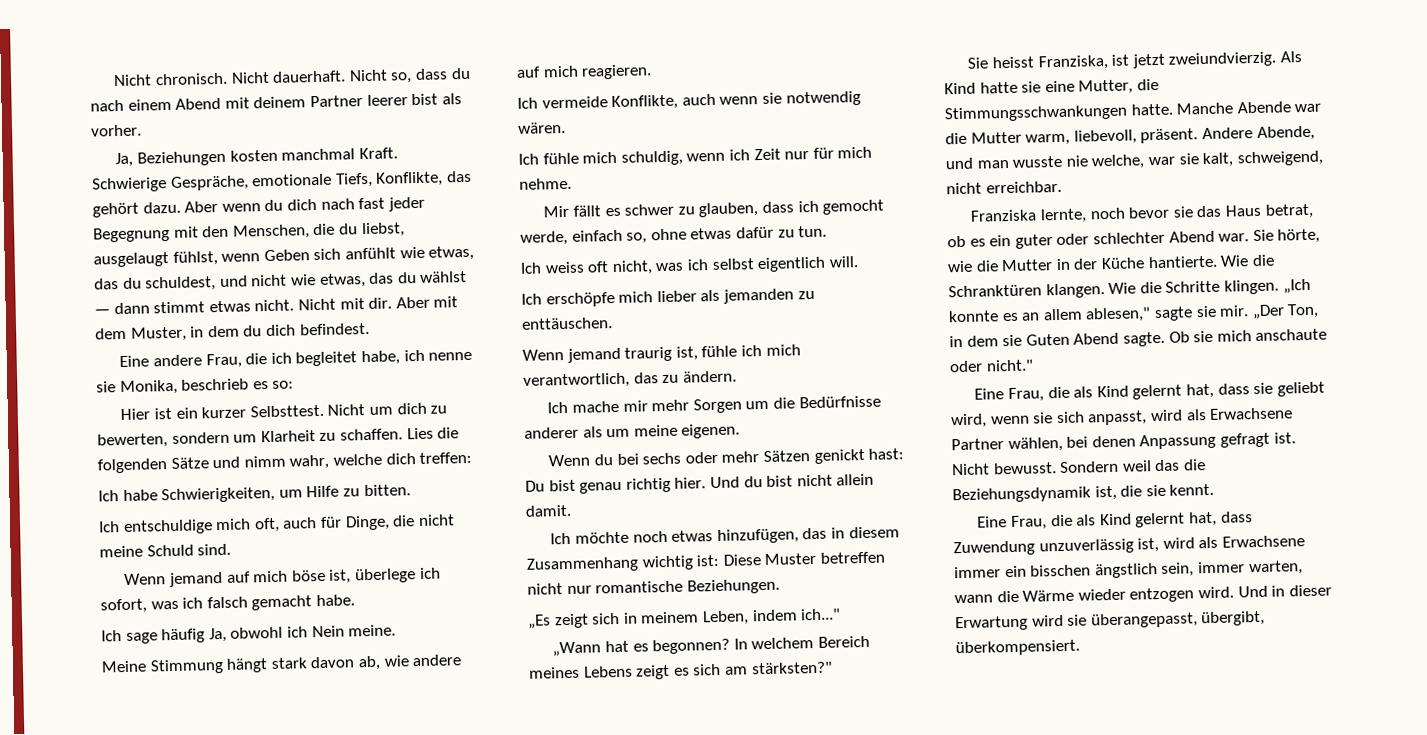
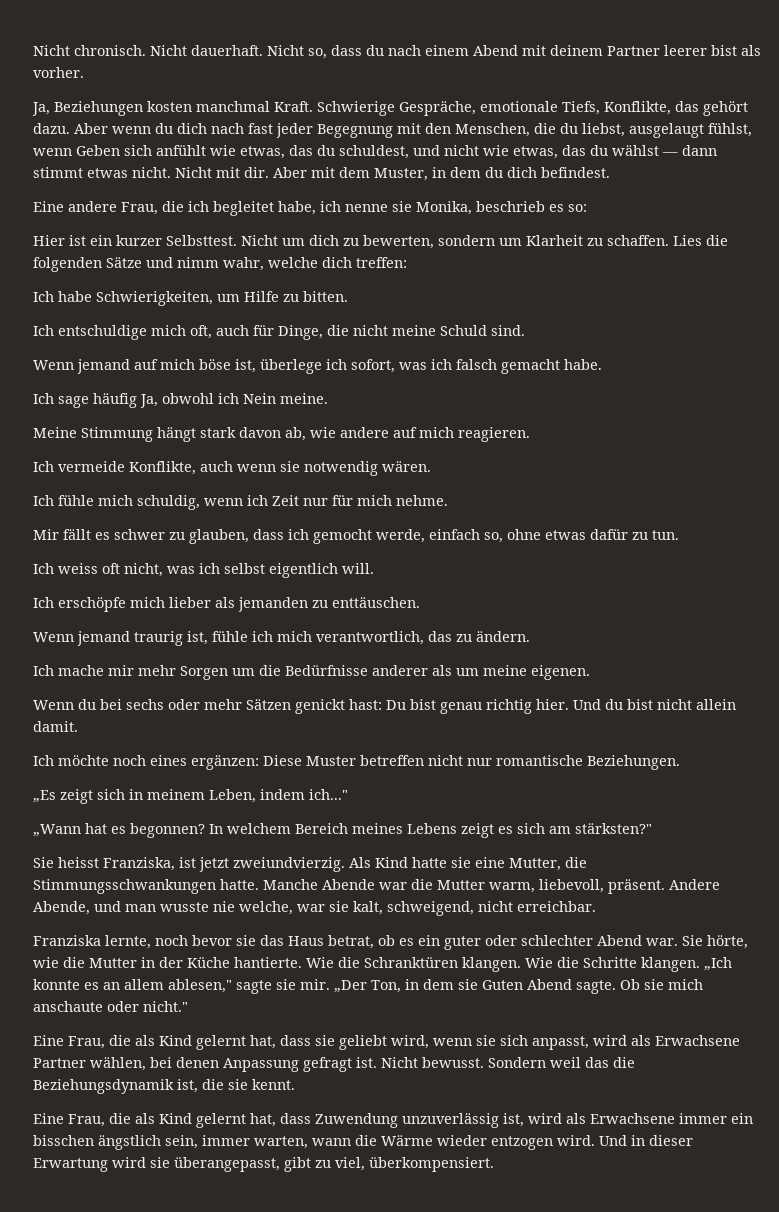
- Ich möchte noch etwas hinzufügen, das in diesem Zusammenhang wichtig ist: Diese Muster betreffen nicht nur romantische Beziehungen.
+ Ich möchte noch eines ergänzen: Diese Muster betreffen nicht nur romantische Beziehungen.
- Wie die Schritte klingen.
+ Wie die Schritte klangen.
- Und in dieser Erwartung wird sie überangepasst, übergibt, überkompensiert.
+ Und in dieser Erwartung wird sie überangepasst, gibt zu viel, überkompensiert.

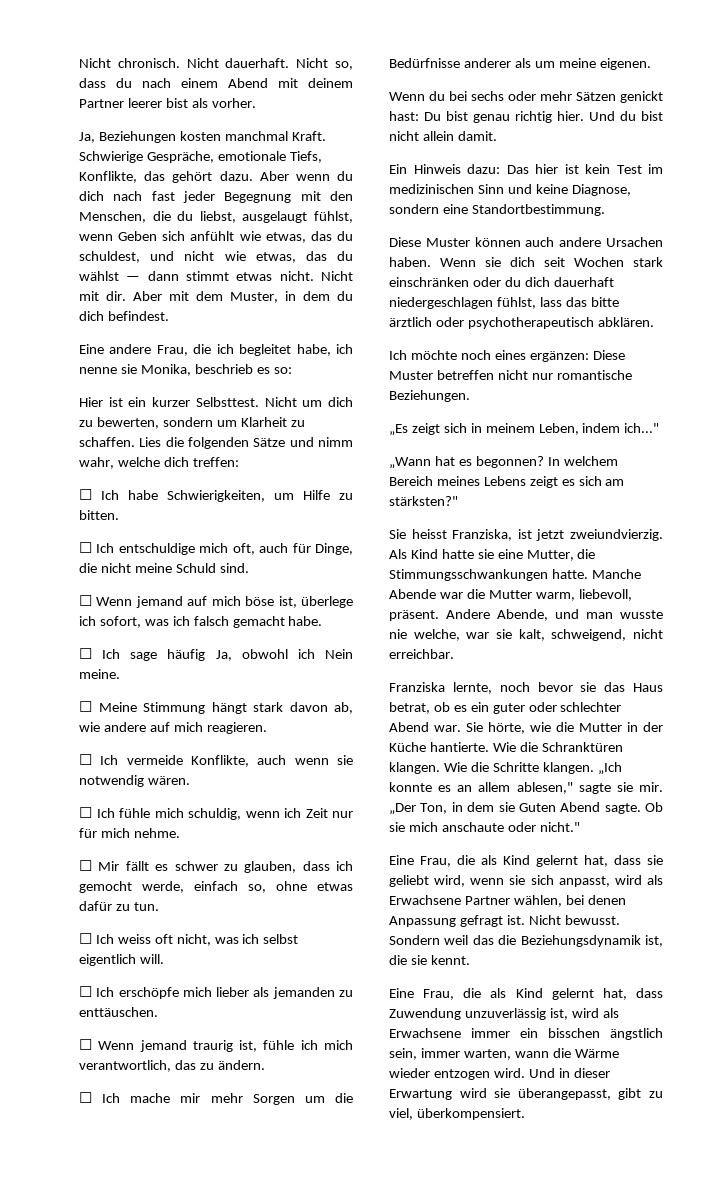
- Ich habe Schwierigkeiten, um Hilfe zu bitten.
+ ☐ Ich habe Schwierigkeiten, um Hilfe zu bitten.
- Ich entschuldige mich oft, auch für Dinge, die nicht meine Schuld sind.
+ ☐ Ich entschuldige mich oft, auch für Dinge, die nicht meine Schuld sind.
- Wenn jemand auf mich böse ist, überlege ich sofort, was ich falsch gemacht habe.
+ ☐ Wenn jemand auf mich böse ist, überlege ich sofort, was ich falsch gemacht habe.
- Ich sage häufig Ja, obwohl ich Nein meine.
+ ☐ Ich sage häufig Ja, obwohl ich Nein meine.
- Meine Stimmung hängt stark davon ab, wie andere auf mich reagieren.
+ ☐ Meine Stimmung hängt stark davon ab, wie andere auf mich reagieren.
- Ich vermeide Konflikte, auch wenn sie notwendig wären.
+ ☐ Ich vermeide Konflikte, auch wenn sie notwendig wären.
- Ich fühle mich schuldig, wenn ich Zeit nur für mich nehme.
+ ☐ Ich fühle mich schuldig, wenn ich Zeit nur für mich nehme.
- Mir fällt es schwer zu glauben, dass ich gemocht werde, einfach so, ohne etwas dafür zu tun.
+ ☐ Mir fällt es schwer zu glauben, dass ich gemocht werde, einfach so, ohne etwas dafür zu tun.
- Ich weiss oft nicht, was ich selbst eigentlich will.
+ ☐ Ich weiss oft nicht, was ich selbst eigentlich will.
- Ich erschöpfe mich lieber als jemanden zu enttäuschen.
+ ☐ Ich erschöpfe mich lieber als jemanden zu enttäuschen.
- Wenn jemand traurig ist, fühle ich mich verantwortlich, das zu ändern.
+ ☐ Wenn jemand traurig ist, fühle ich mich verantwortlich, das zu ändern.
- Ich mache mir mehr Sorgen um die Bedürfnisse anderer als um meine eigenen.
+ ☐ Ich mache mir mehr Sorgen um die Bedürfnisse anderer als um meine eigenen.
+ Ein Hinweis dazu: Das hier ist kein Test im medizinischen Sinn und keine Diagnose, sondern eine Standortbestimmung.
+ Diese Muster können auch andere Ursachen haben. Wenn sie dich seit Wochen stark einschränken oder du dich dauerhaft niedergeschlagen fühlst, lass das bitte ärztlich oder psychotherapeutisch abklären.

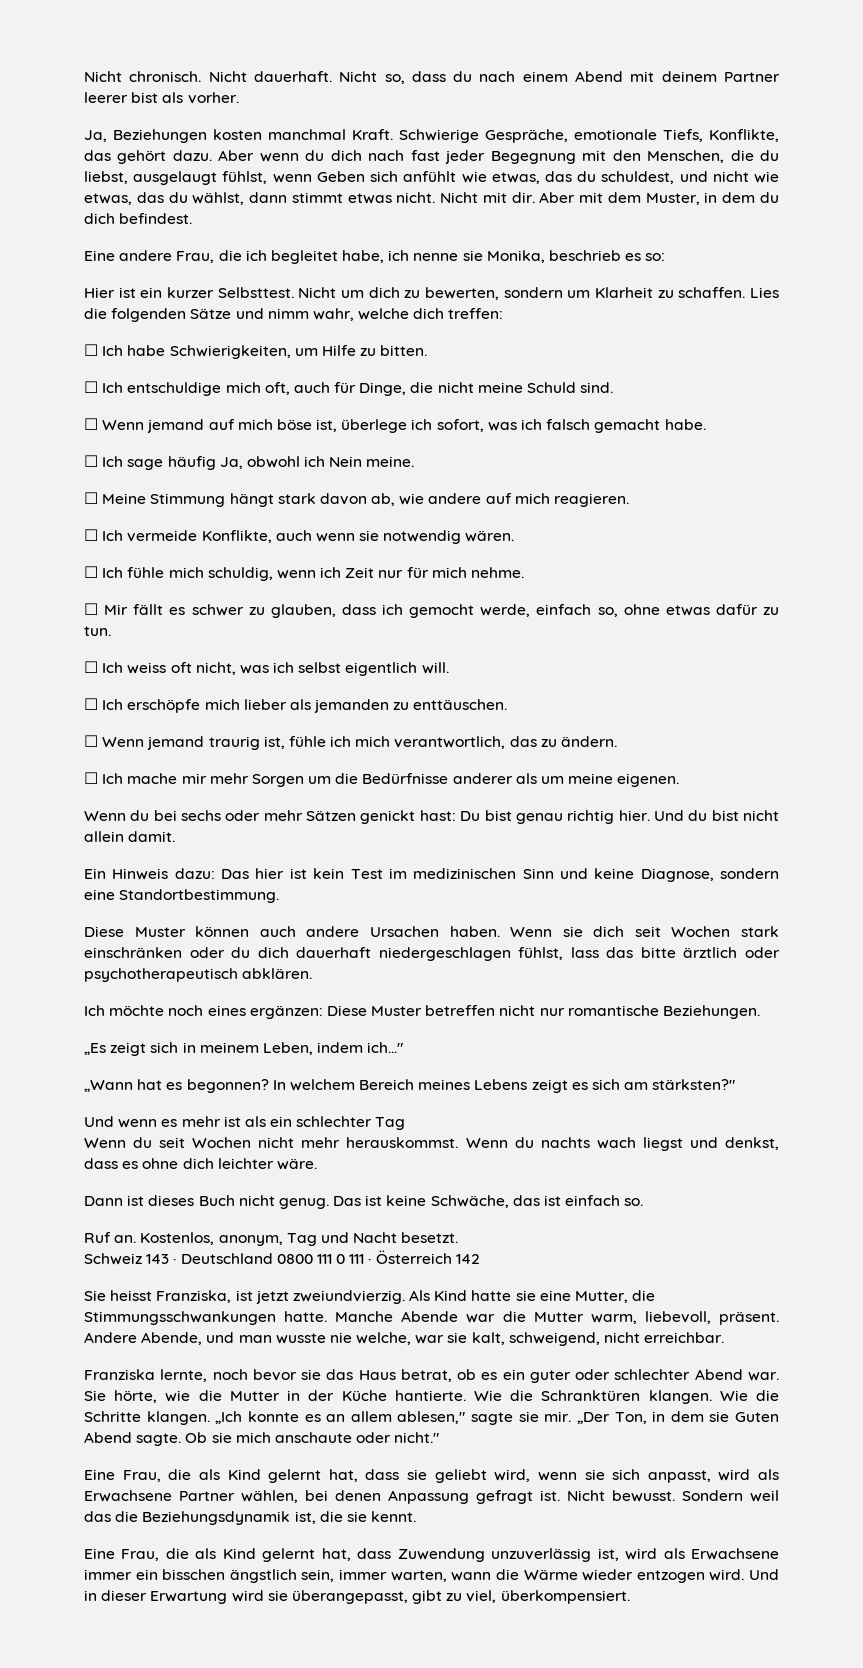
- Aber wenn du dich nach fast jeder Begegnung mit den Menschen, die du liebst, ausgelaugt fühlst, wenn Geben sich anfühlt wie etwas, das du schuldest, und nicht wie etwas, das du wählst — dann stimmt etwas nicht.
+ Aber wenn du dich nach fast jeder Begegnung mit den Menschen, die du liebst, ausgelaugt fühlst, wenn Geben sich anfühlt wie etwas, das du schuldest, und nicht wie etwas, das du wählst, dann stimmt etwas nicht.
+ Und wenn es mehr ist als ein schlechter Tag
+ Wenn du seit Wochen nicht mehr herauskommst. Wenn du nachts wach liegst und denkst, dass es ohne dich leichter wäre.
+ Dann ist dieses Buch nicht genug. Das ist keine Schwäche, das ist einfach so.
+ Ruf an. Kostenlos, anonym, Tag und Nacht besetzt.
+ Schweiz 143 · Deutschland 0800 111 0 111 · Österreich 142

